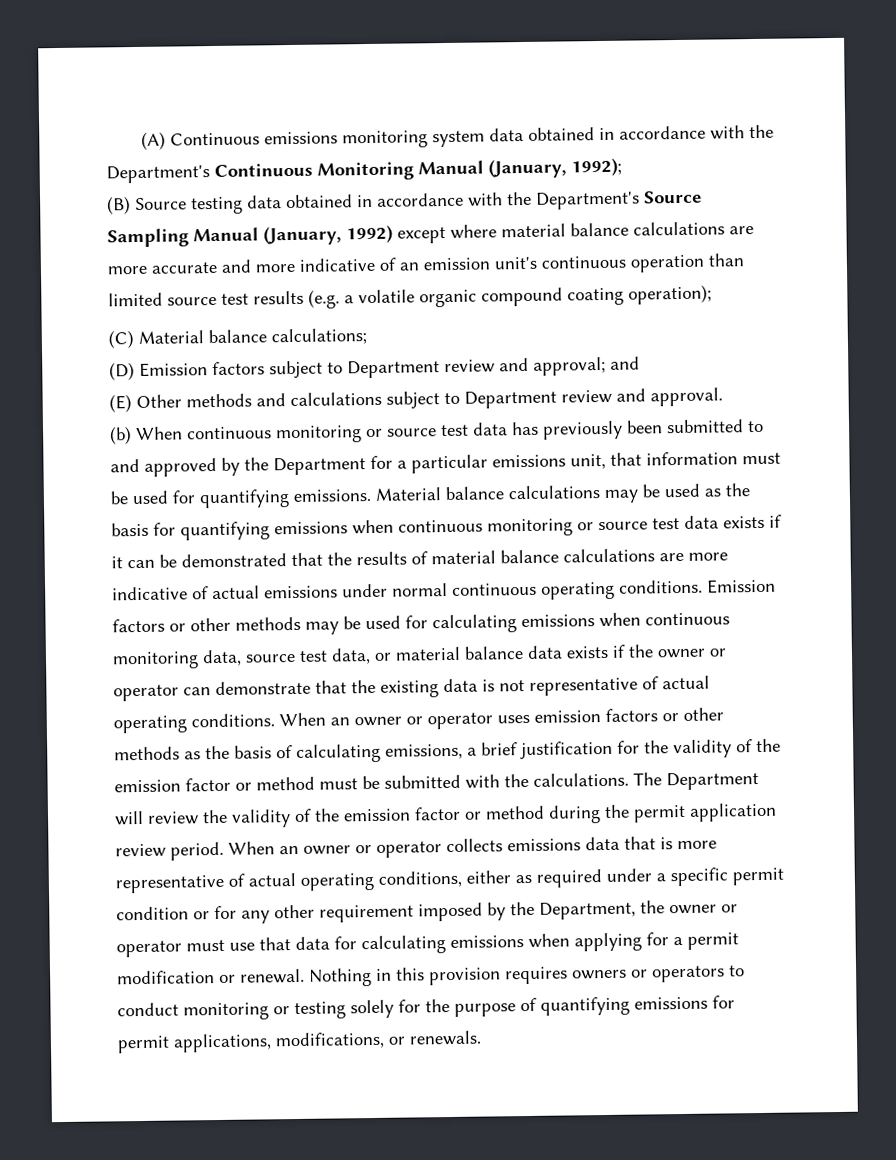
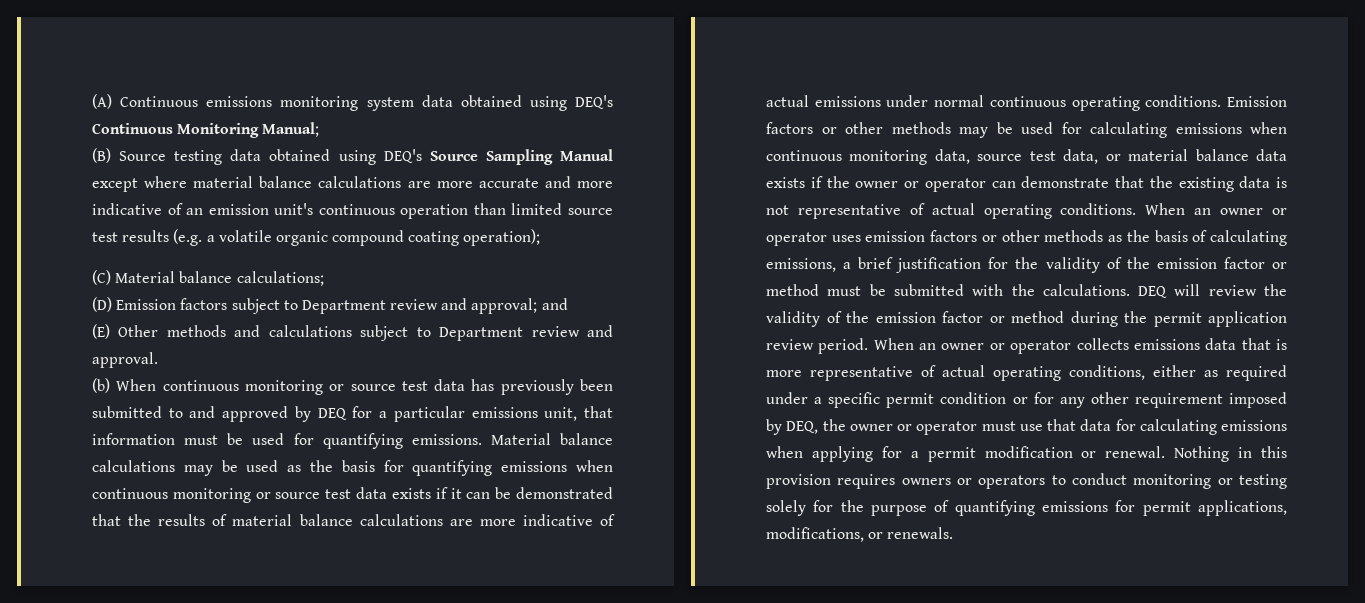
- (A) Continuous emissions monitoring system data obtained in accordance with the Department's Continuous Monitoring Manual (January, 1992);
+ (A) Continuous emissions monitoring system data obtained using DEQ's Continuous Monitoring Manual;
- (B) Source testing data obtained in accordance with the Department's Source Sampling Manual (January, 1992) except where material balance calculations are more accurate and more indicative of an emission unit's continuous operation than limited source test results (e.g. a volatile organic compound coating operation);
+ (B) Source testing data obtained using DEQ's Source Sampling Manual except where material balance calculations are more accurate and more indicative of an emission unit's continuous operation than limited source test results (e.g. a volatile organic compound coating operation);
- (b) When continuous monitoring or source test data has previously been submitted to and approved by the Department for a particular emissions unit, that information must be used for quantifying emissions.
+ (b) When continuous monitoring or source test data has previously been submitted to and approved by DEQ for a particular emissions unit, that information must be used for quantifying emissions.
- The Department will review the validity of the emission factor or method during the permit application review period.
+ DEQ will review the validity of the emission factor or method during the permit application review period.
- When an owner or operator collects emissions data that is more representative of actual operating conditions, either as required under a specific permit condition or for any other requirement imposed by the Department, the owner or operator must use that data for calculating emissions when applying for a permit modification or renewal.
+ When an owner or operator collects emissions data that is more representative of actual operating conditions, either as required under a specific permit condition or for any other requirement imposed by DEQ, the owner or operator must use that data for calculating emissions when applying for a permit modification or renewal.

